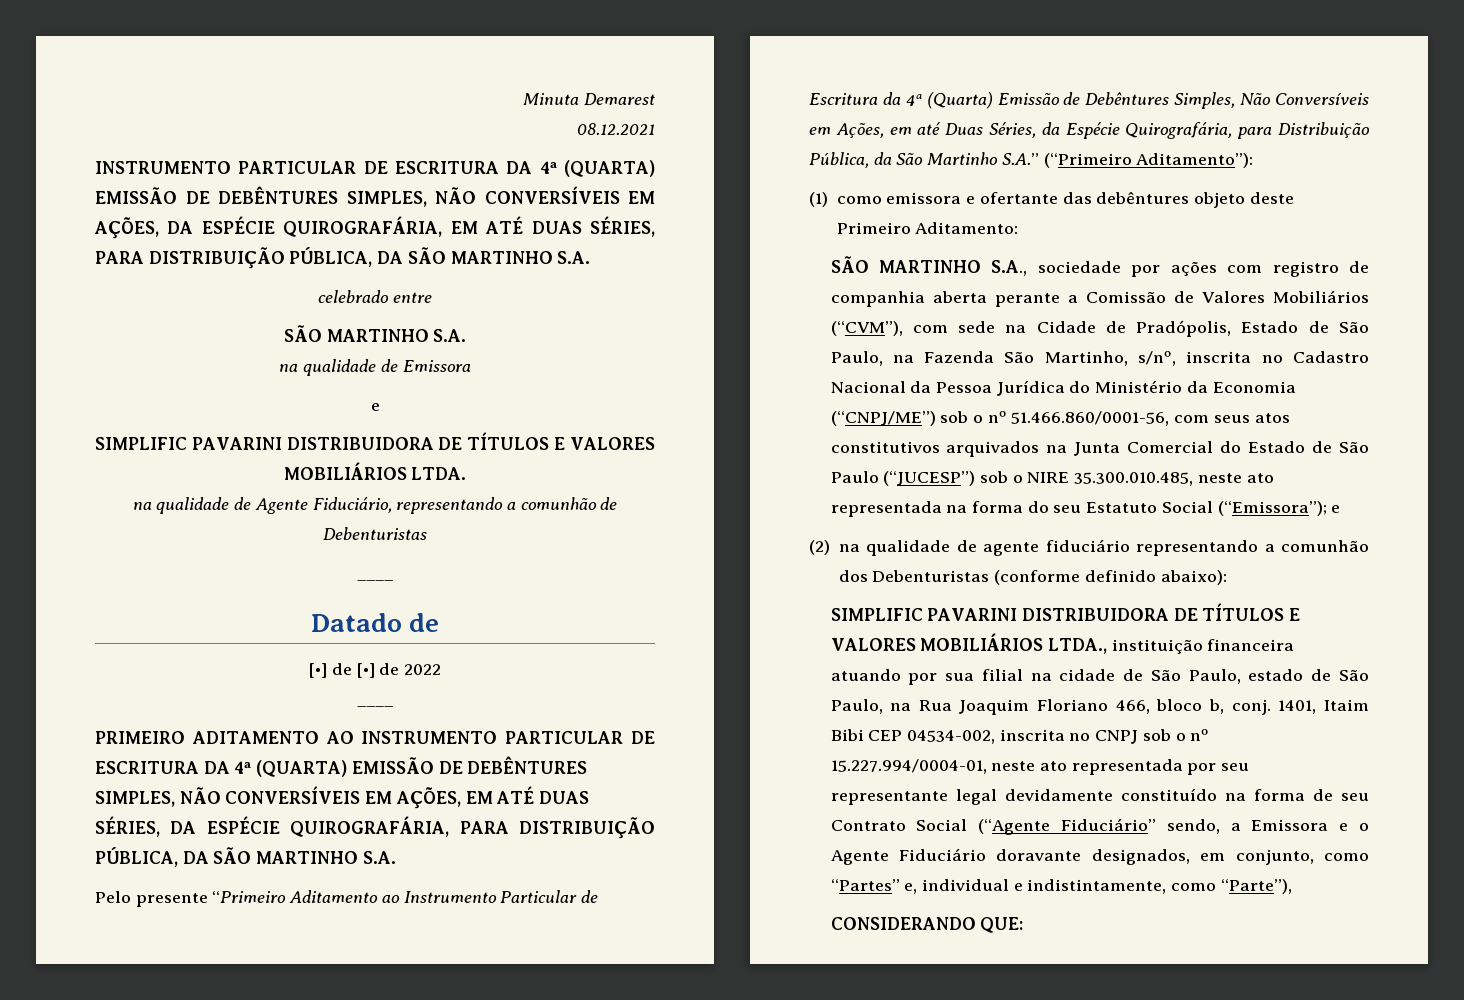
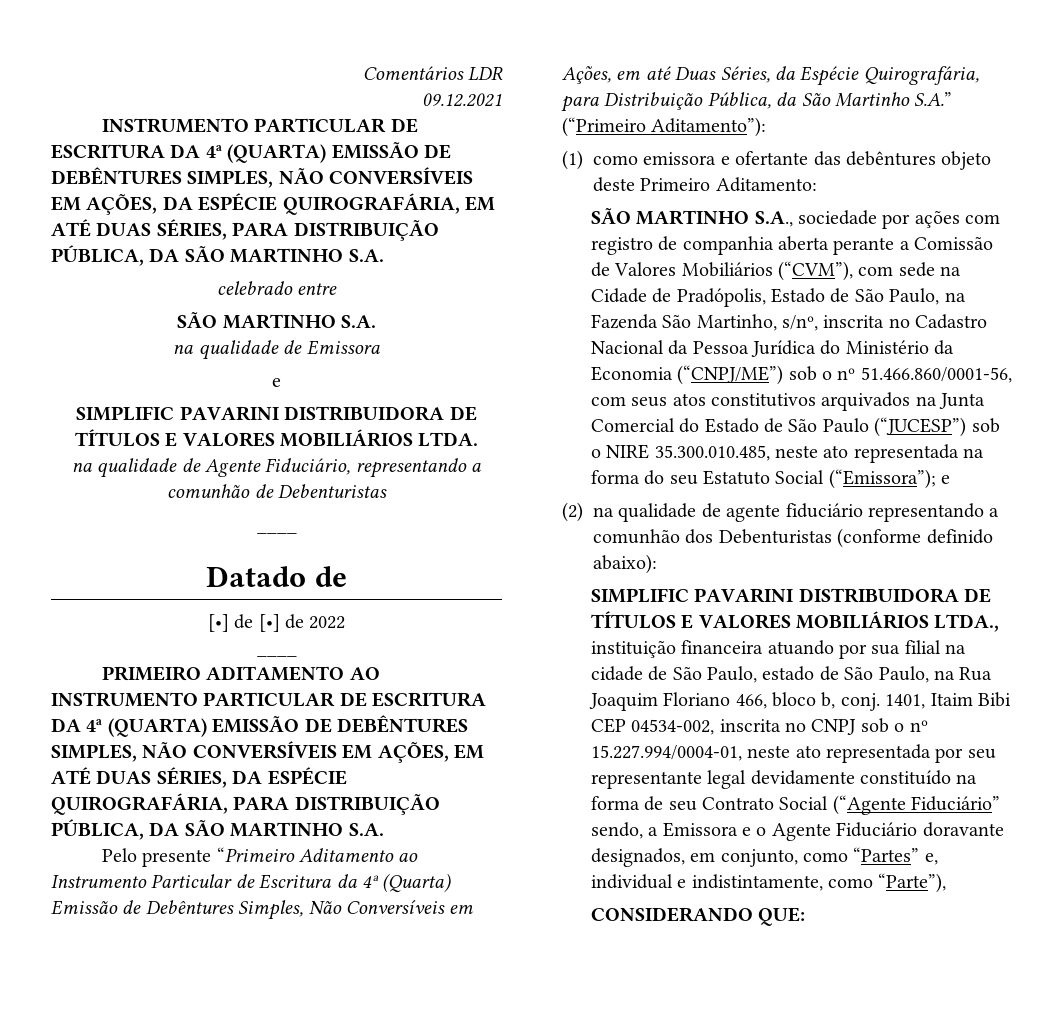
- Minuta Demarest
- 08.12.2021
+ Comentários LDR
+ 09.12.2021

